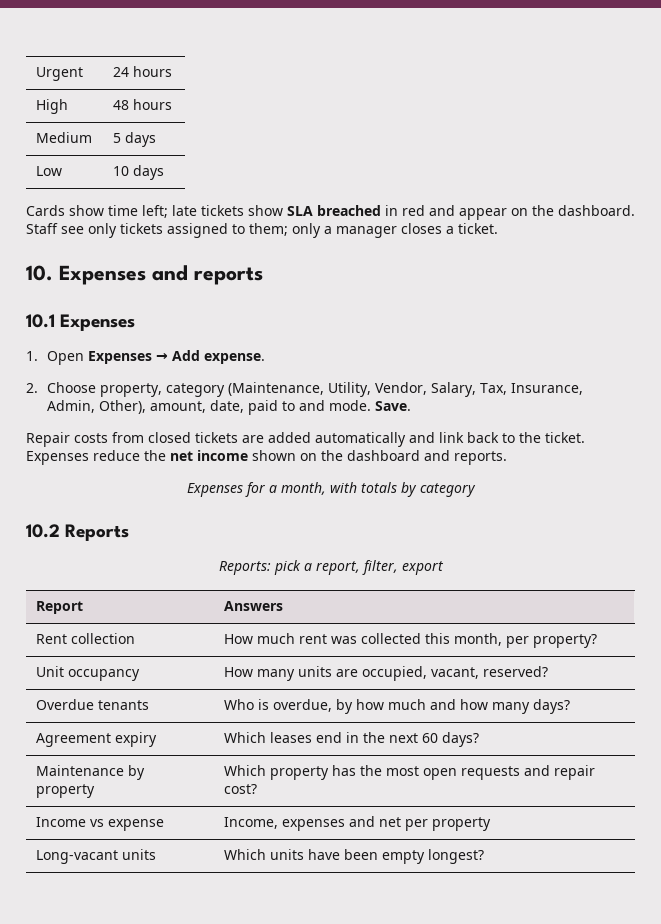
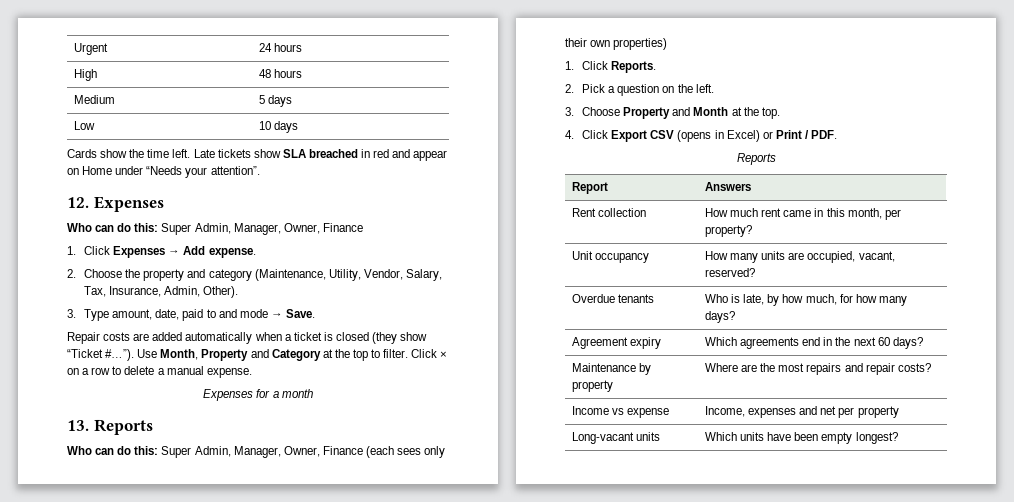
- Cards show time left; late tickets show SLA breached in red and appear on the dashboard. Staff see only tickets assigned to them; only a manager closes a ticket.
- 10. Expenses and reports
- 10.1 Expenses
- 1. Open Expenses → Add expense.
+ Cards show the time left. Late tickets show SLA breached in red and appear on Home under “Needs your attention”.
+ 12. Expenses
+ Who can do this: Super Admin, Manager, Owner, Finance
+ 1. Click Expenses → Add expense.
- 2. Choose property, category (Maintenance, Utility, Vendor, Salary, Tax, Insurance, Admin, Other), amount, date, paid to and mode. Save.
+ 2. Choose the property and category (Maintenance, Utility, Vendor, Salary, Tax, Insurance, Admin, Other).
+ 3. Type amount, date, paid to and mode → Save.
- Repair costs from closed tickets are added automatically and link back to the ticket. Expenses reduce the net income shown on the dashboard and reports.
- Expenses for a month, with totals by category
- 10.2 Reports
- Reports: pick a report, filter, export
+ Repair costs are added automatically when a ticket is closed (they show “Ticket #…”). Use Month, Property and Category at the top to filter. Click × on a row to delete a manual expense.
+ Expenses for a month
+ 13. Reports
+ Who can do this: Super Admin, Manager, Owner, Finance (each sees only their own properties)
+ 1. Click Reports.
+ 2. Pick a question on the left.
+ 3. Choose Property and Month at the top.
+ 4. Click Export CSV (opens in Excel) or Print / PDF.
+ Reports
- Rent collection | How much rent was collected this month, per property?
+ Rent collection | How much rent came in this month, per property?
- Overdue tenants | Who is overdue, by how much and how many days?
+ Overdue tenants | Who is late, by how much, for how many days?
- Agreement expiry | Which leases end in the next 60 days?
+ Agreement expiry | Which agreements end in the next 60 days?
- Maintenance by property | Which property has the most open requests and repair cost?
+ Maintenance by property | Where are the most repairs and repair costs?

